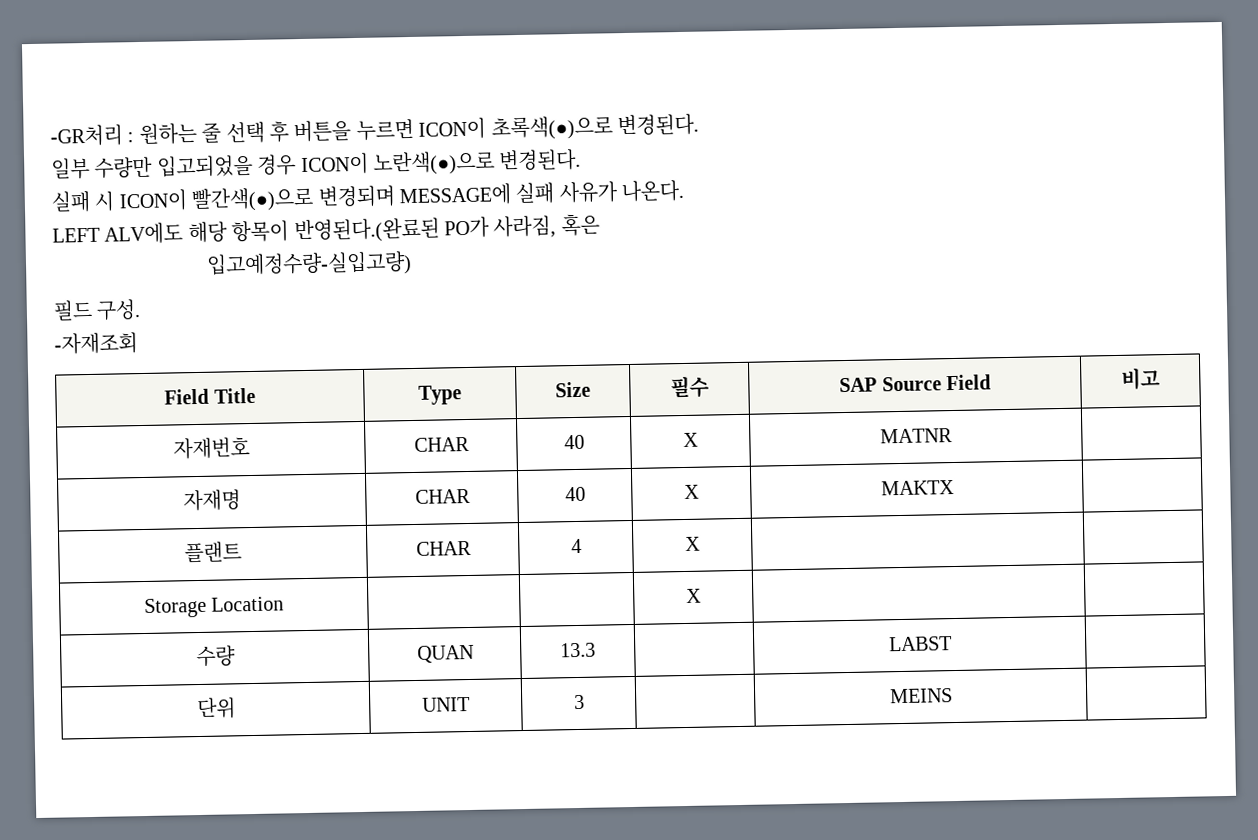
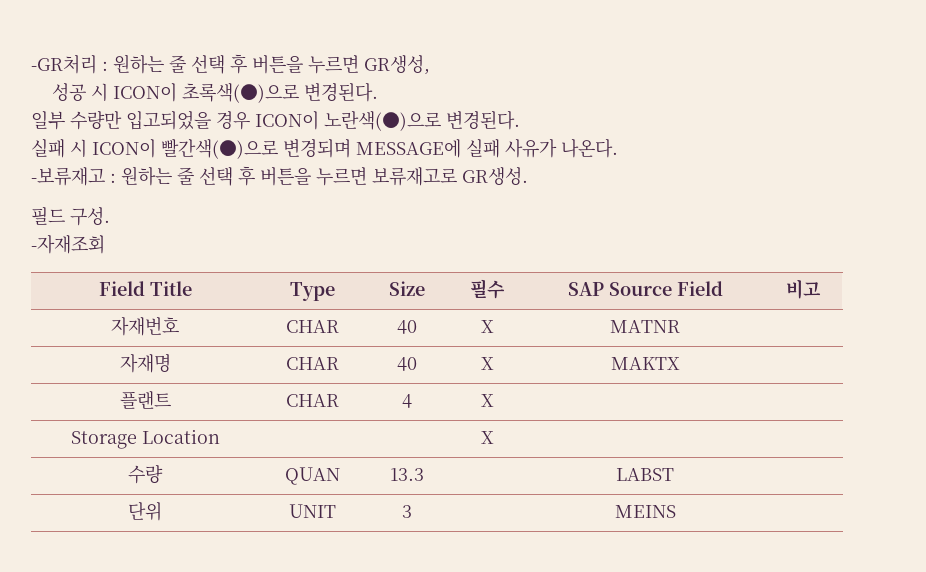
- -GR처리 : 원하는 줄 선택 후 버튼을 누르면 ICON이 초록색(●)으로 변경된다.
+ -GR처리 : 원하는 줄 선택 후 버튼을 누르면 GR생성,
+ 성공 시 ICON이 초록색(●)으로 변경된다.
- LEFT ALV에도 해당 항목이 반영된다.(완료된 PO가 사라짐, 혹은
- 입고예정수량-실입고량)
+ -보류재고 : 원하는 줄 선택 후 버튼을 누르면 보류재고로 GR생성.

